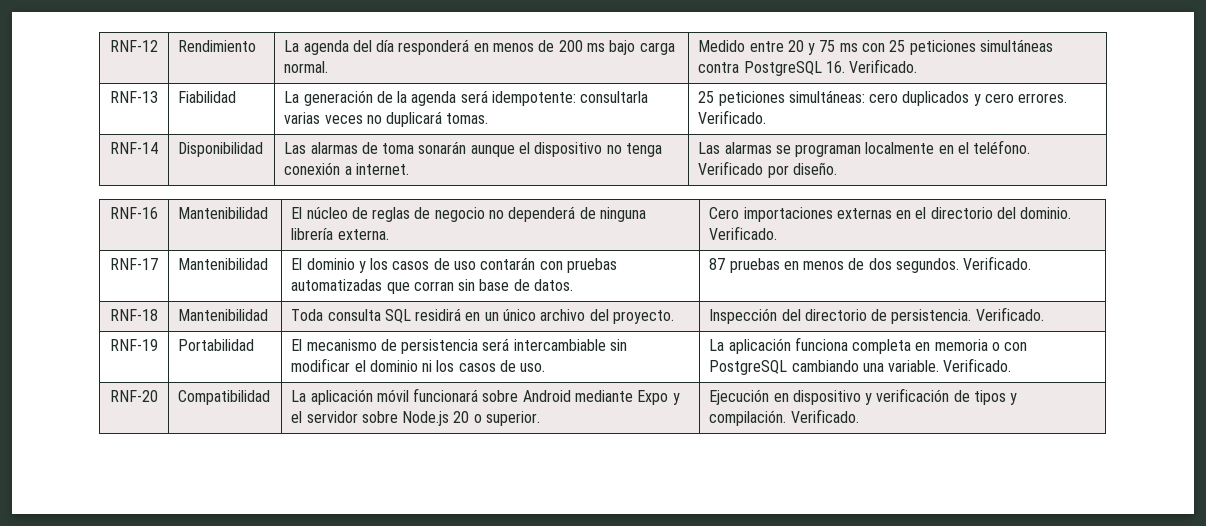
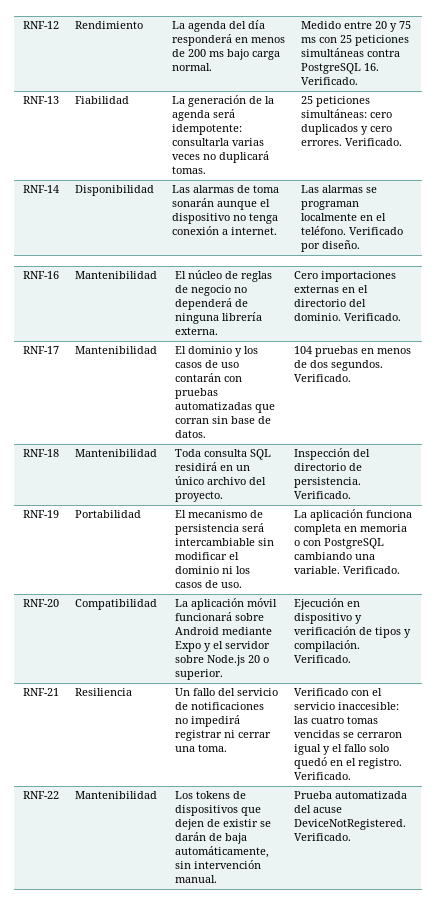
- RNF-17 | Mantenibilidad | El dominio y los casos de uso contarán con pruebas automatizadas que corran sin base de datos. | 87 pruebas en menos de dos segundos. Verificado.
+ RNF-17 | Mantenibilidad | El dominio y los casos de uso contarán con pruebas automatizadas que corran sin base de datos. | 104 pruebas en menos de dos segundos. Verificado.
+ RNF-21 | Resiliencia | Un fallo del servicio de notificaciones no impedirá registrar ni cerrar una toma. | Verificado con el servicio inaccesible: las cuatro tomas vencidas se cerraron igual y el fallo solo quedó en el registro. Verificado.
+ RNF-22 | Mantenibilidad | Los tokens de dispositivos que dejen de existir se darán de baja automáticamente, sin intervención manual. | Prueba automatizada del acuse DeviceNotRegistered. Verificado.

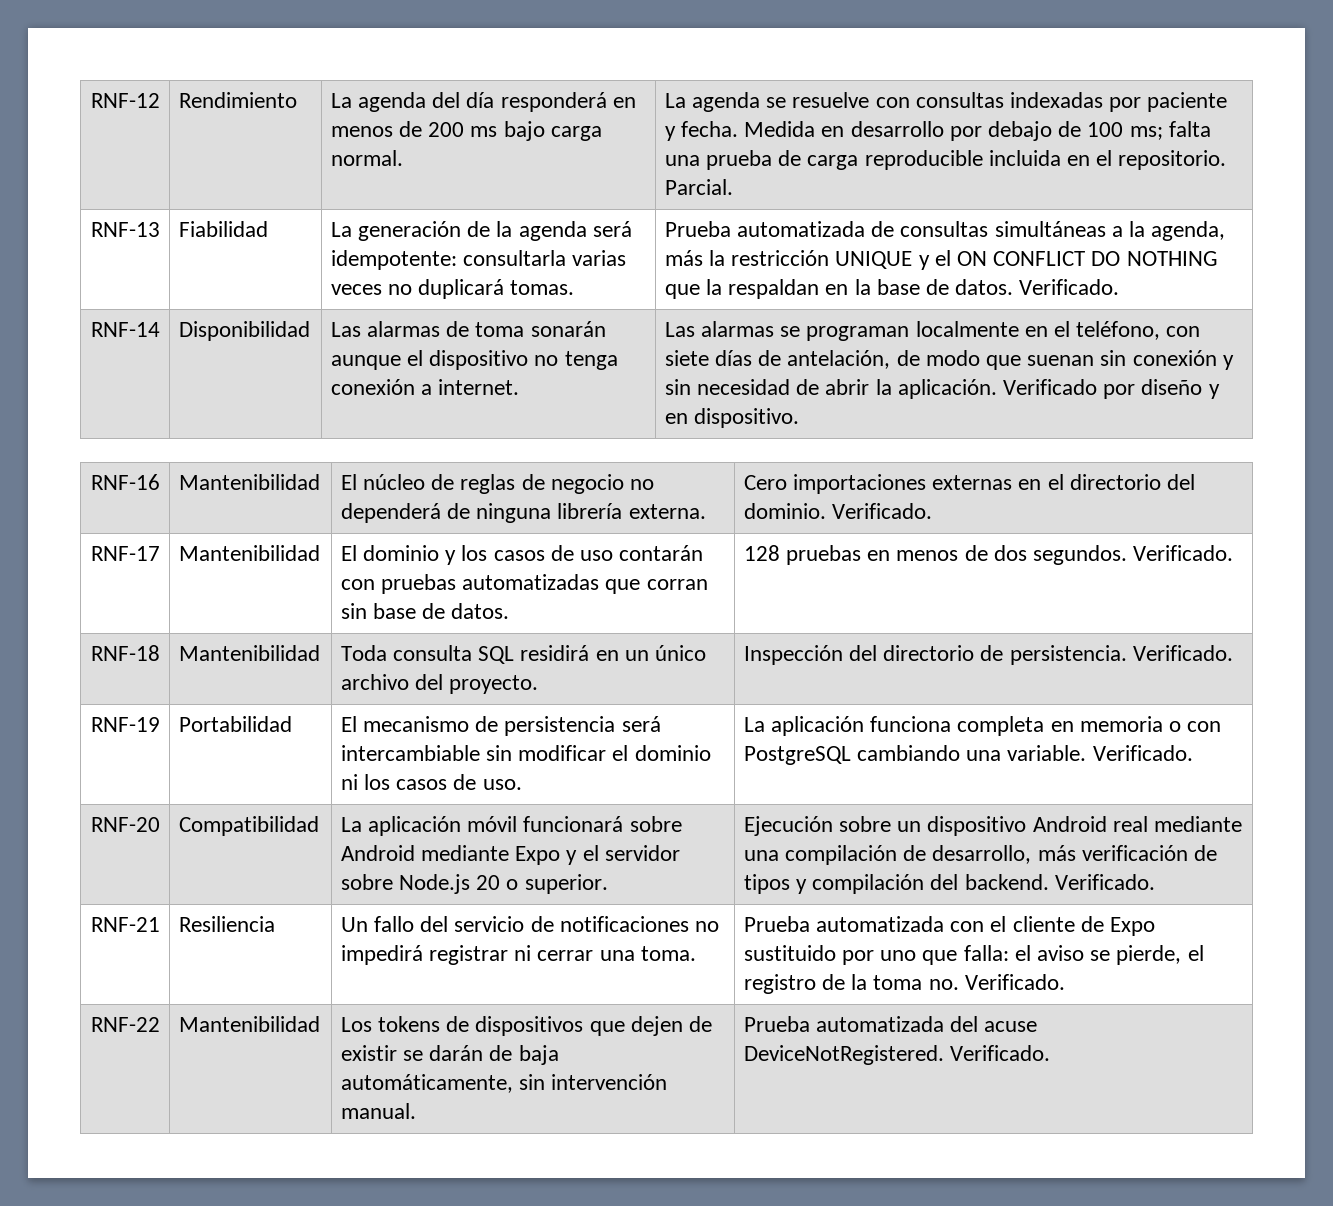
- Medido entre 20 y 75 ms con 25 peticiones simultáneas contra PostgreSQL 16. Verificado.
+ La agenda se resuelve con consultas indexadas por paciente y fecha. Medida en desarrollo por debajo de 100 ms; falta una prueba de carga reproducible incluida en el repositorio. Parcial.
- 25 peticiones simultáneas: cero duplicados y cero errores.
+ Prueba automatizada de consultas simultáneas a la agenda, más la restricción UNIQUE y el ON CONFLICT DO NOTHING que la respaldan en la base de datos.
- Las alarmas se programan localmente en el teléfono. Verificado por diseño.
+ Las alarmas se programan localmente en el teléfono, con siete días de antelación, de modo que suenan sin conexión y sin necesidad de abrir la aplicación. Verificado por diseño y en dispositivo.
- RNF-17 | Mantenibilidad | El dominio y los casos de uso contarán con pruebas automatizadas que corran sin base de datos. | 104 pruebas en menos de dos segundos. Verificado.
+ RNF-17 | Mantenibilidad | El dominio y los casos de uso contarán con pruebas automatizadas que corran sin base de datos. | 128 pruebas en menos de dos segundos. Verificado.
- RNF-20 | Compatibilidad | La aplicación móvil funcionará sobre Android mediante Expo y el servidor sobre Node.js 20 o superior. | Ejecución en dispositivo y verificación de tipos y compilación. Verificado.
+ RNF-20 | Compatibilidad | La aplicación móvil funcionará sobre Android mediante Expo y el servidor sobre Node.js 20 o superior. | Ejecución sobre un dispositivo Android real mediante una compilación de desarrollo, más verificación de tipos y compilación del backend. Verificado.
- RNF-21 | Resiliencia | Un fallo del servicio de notificaciones no impedirá registrar ni cerrar una toma. | Verificado con el servicio inaccesible: las cuatro tomas vencidas se cerraron igual y el fallo solo quedó en el registro. Verificado.
+ RNF-21 | Resiliencia | Un fallo del servicio de notificaciones no impedirá registrar ni cerrar una toma. | Prueba automatizada con el cliente de Expo sustituido por uno que falla: el aviso se pierde, el registro de la toma no. Verificado.

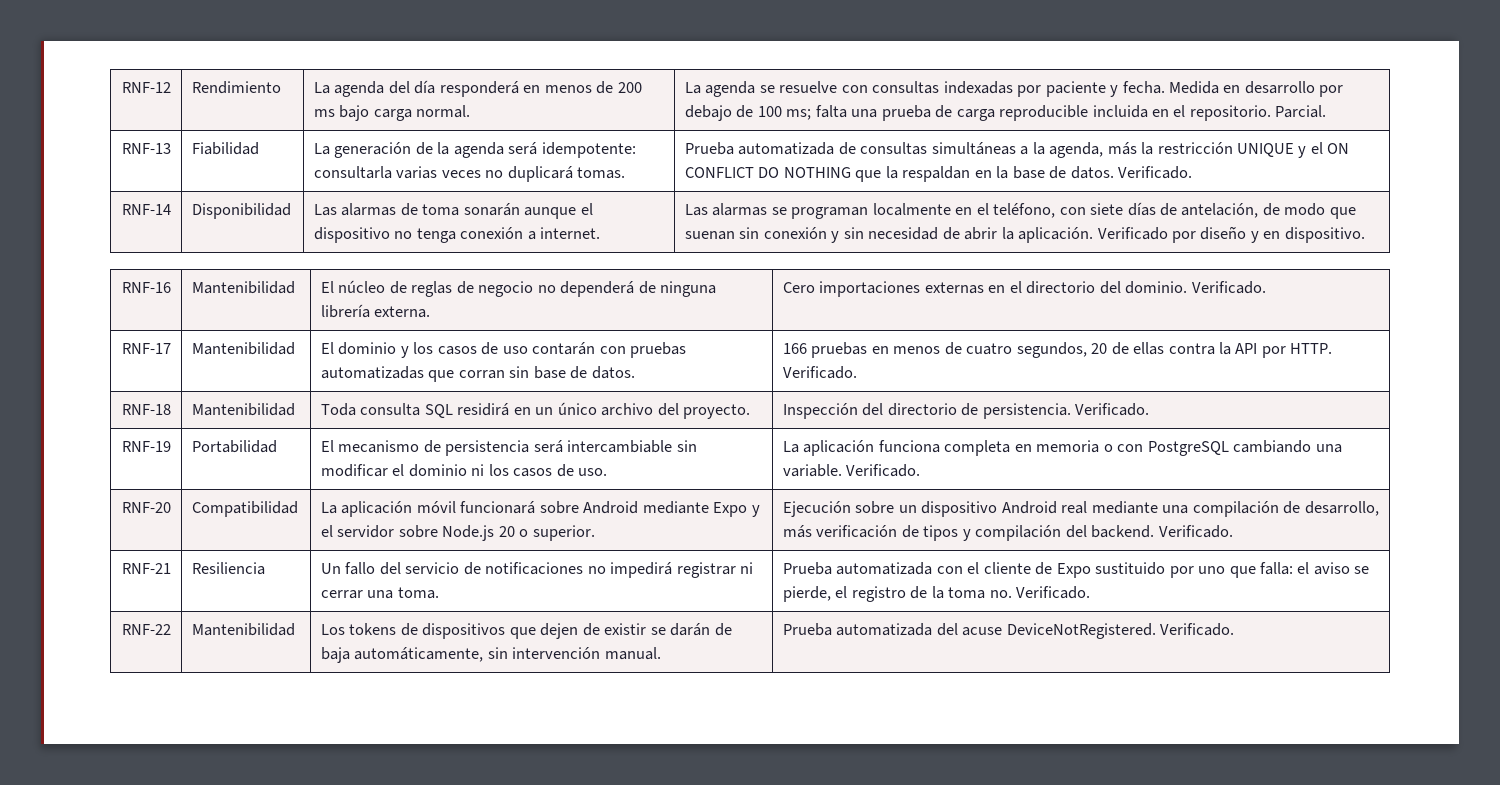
- RNF-17 | Mantenibilidad | El dominio y los casos de uso contarán con pruebas automatizadas que corran sin base de datos. | 128 pruebas en menos de dos segundos. Verificado.
+ RNF-17 | Mantenibilidad | El dominio y los casos de uso contarán con pruebas automatizadas que corran sin base de datos. | 166 pruebas en menos de cuatro segundos, 20 de ellas contra la API por HTTP. Verificado.

